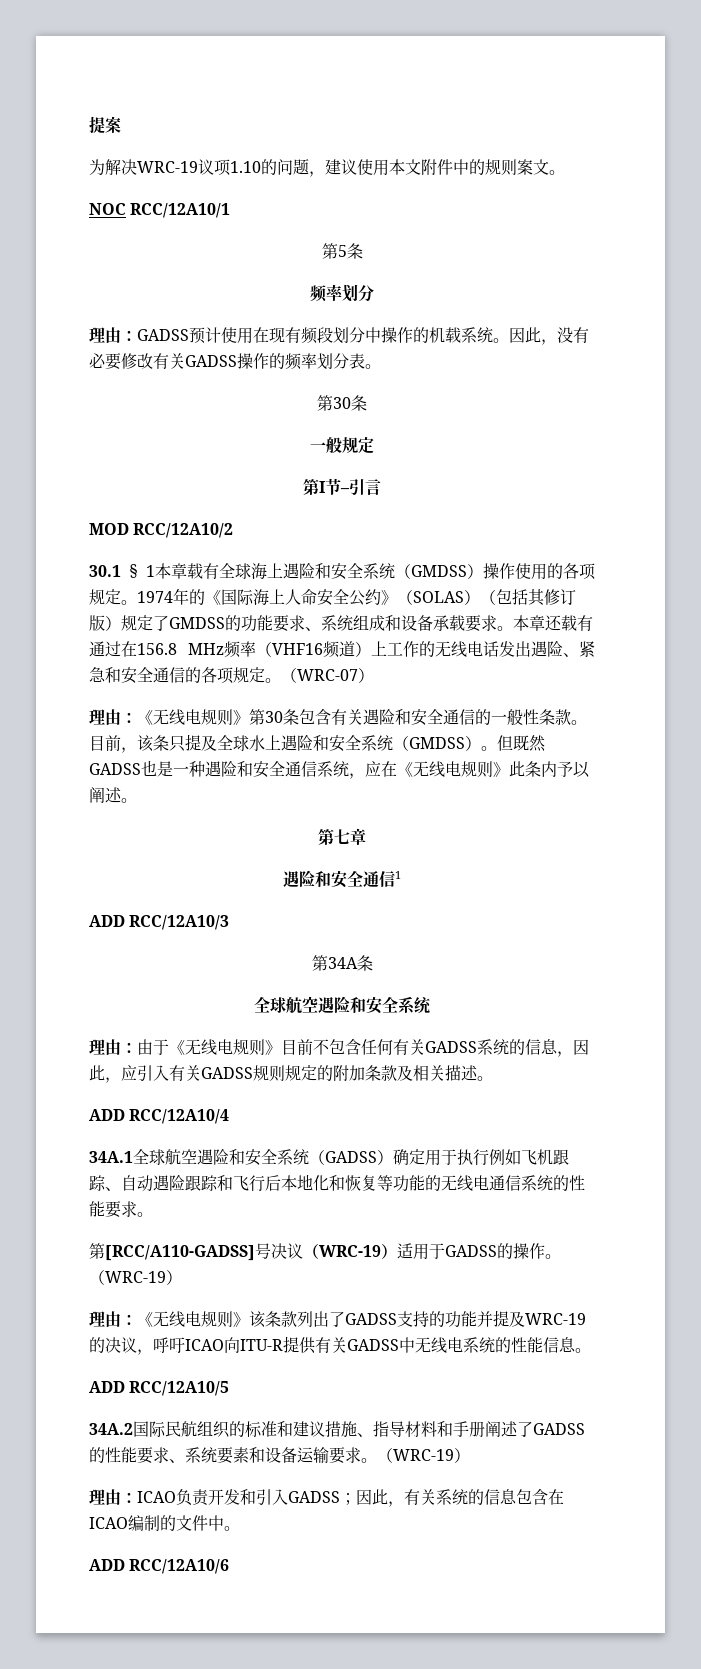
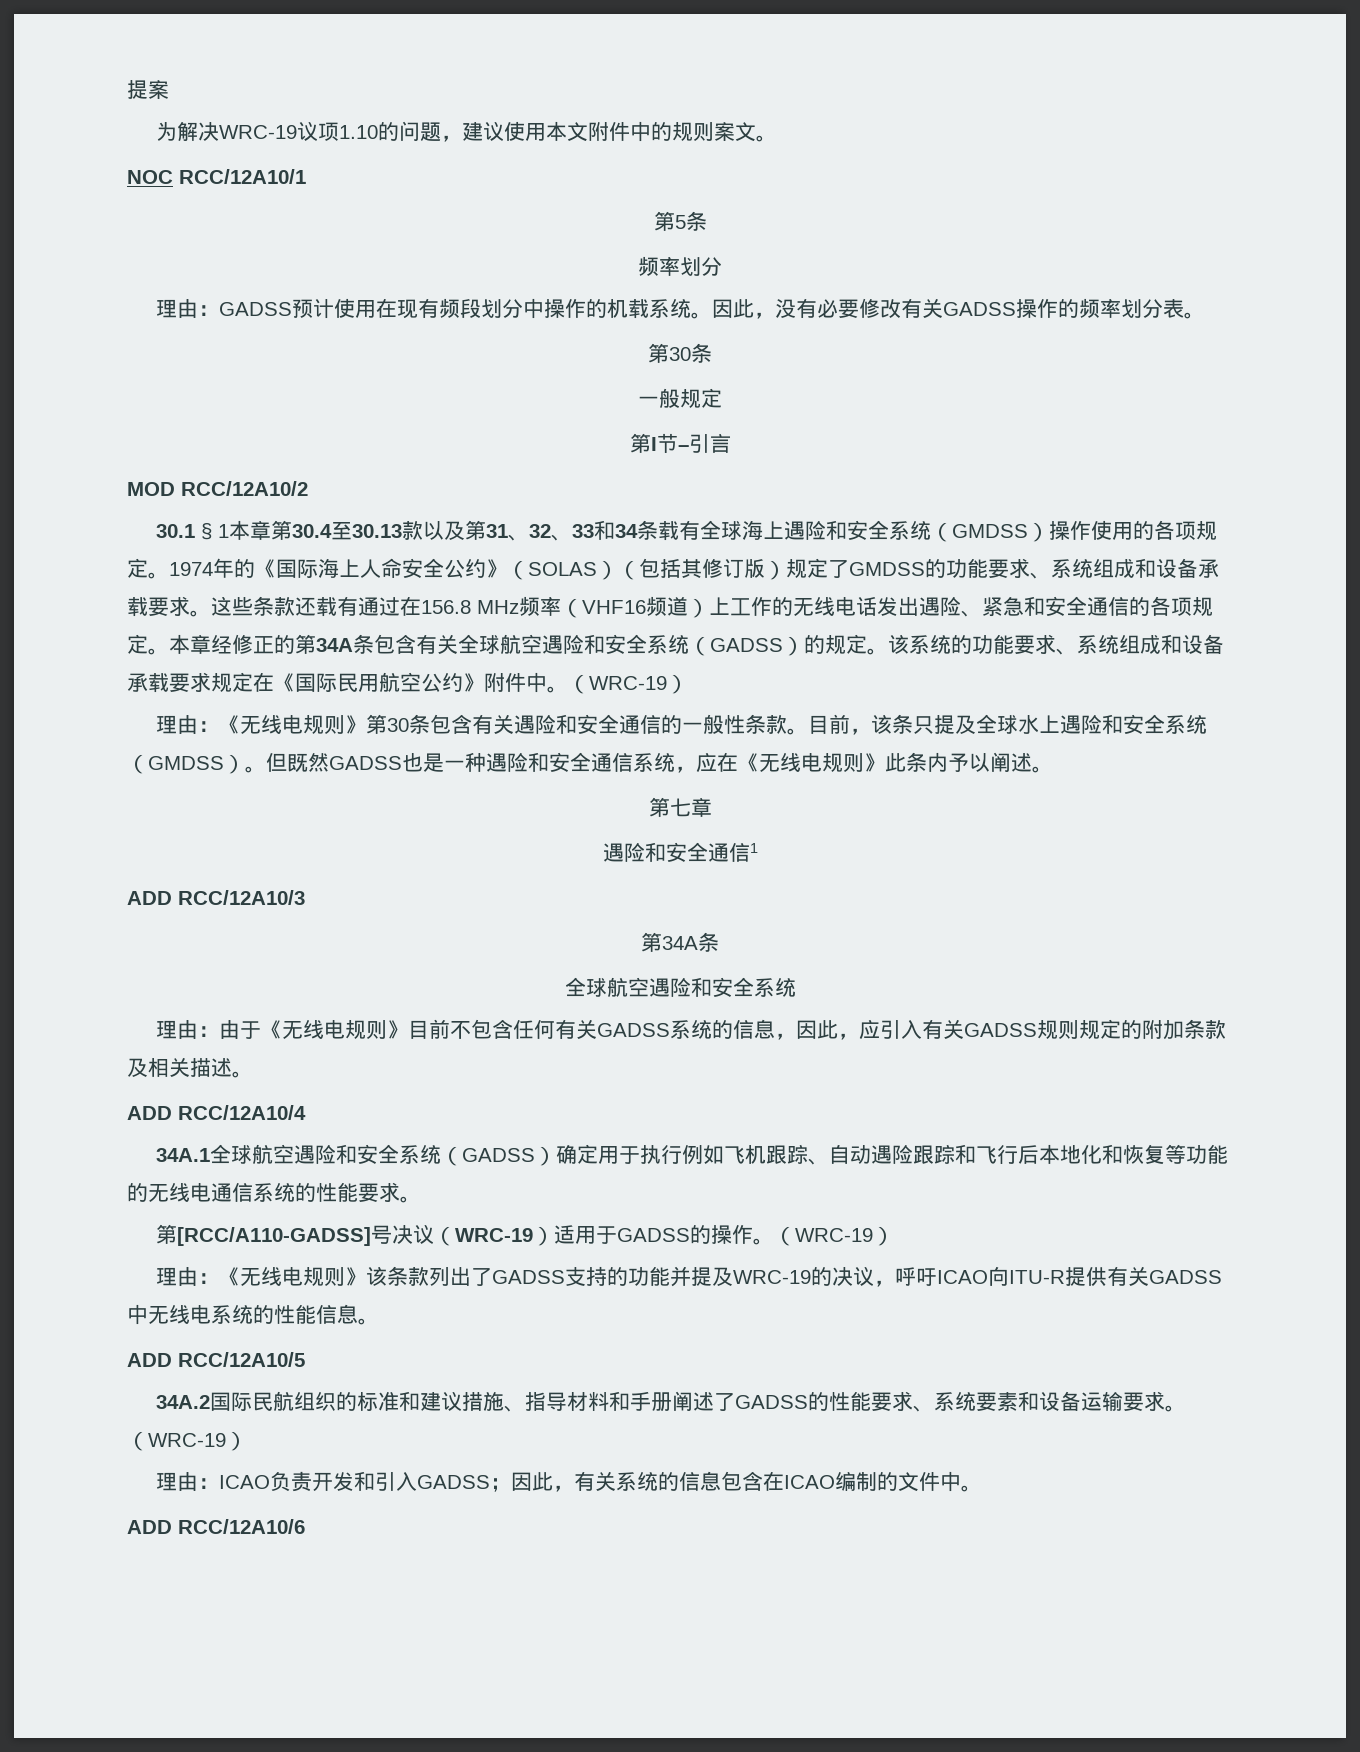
- 30.1 § 1本章载有全球海上遇险和安全系统（GMDSS）操作使用的各项规定。
+ 30.1 § 1本章第30.4至30.13款以及第31、32、33和34条载有全球海上遇险和安全系统（GMDSS）操作使用的各项规定。
- 本章还载有通过在156.8 MHz频率（VHF16频道）上工作的无线电话发出遇险、紧急和安全通信的各项规定。
+ 这些条款还载有通过在156.8 MHz频率（VHF16频道）上工作的无线电话发出遇险、紧急和安全通信的各项规定。
- （WRC-07）
+ 本章经修正的第34A条包含有关全球航空遇险和安全系统（GADSS）的规定。该系统的功能要求、系统组成和设备承载要求规定在《国际民用航空公约》附件中。（WRC-19）

